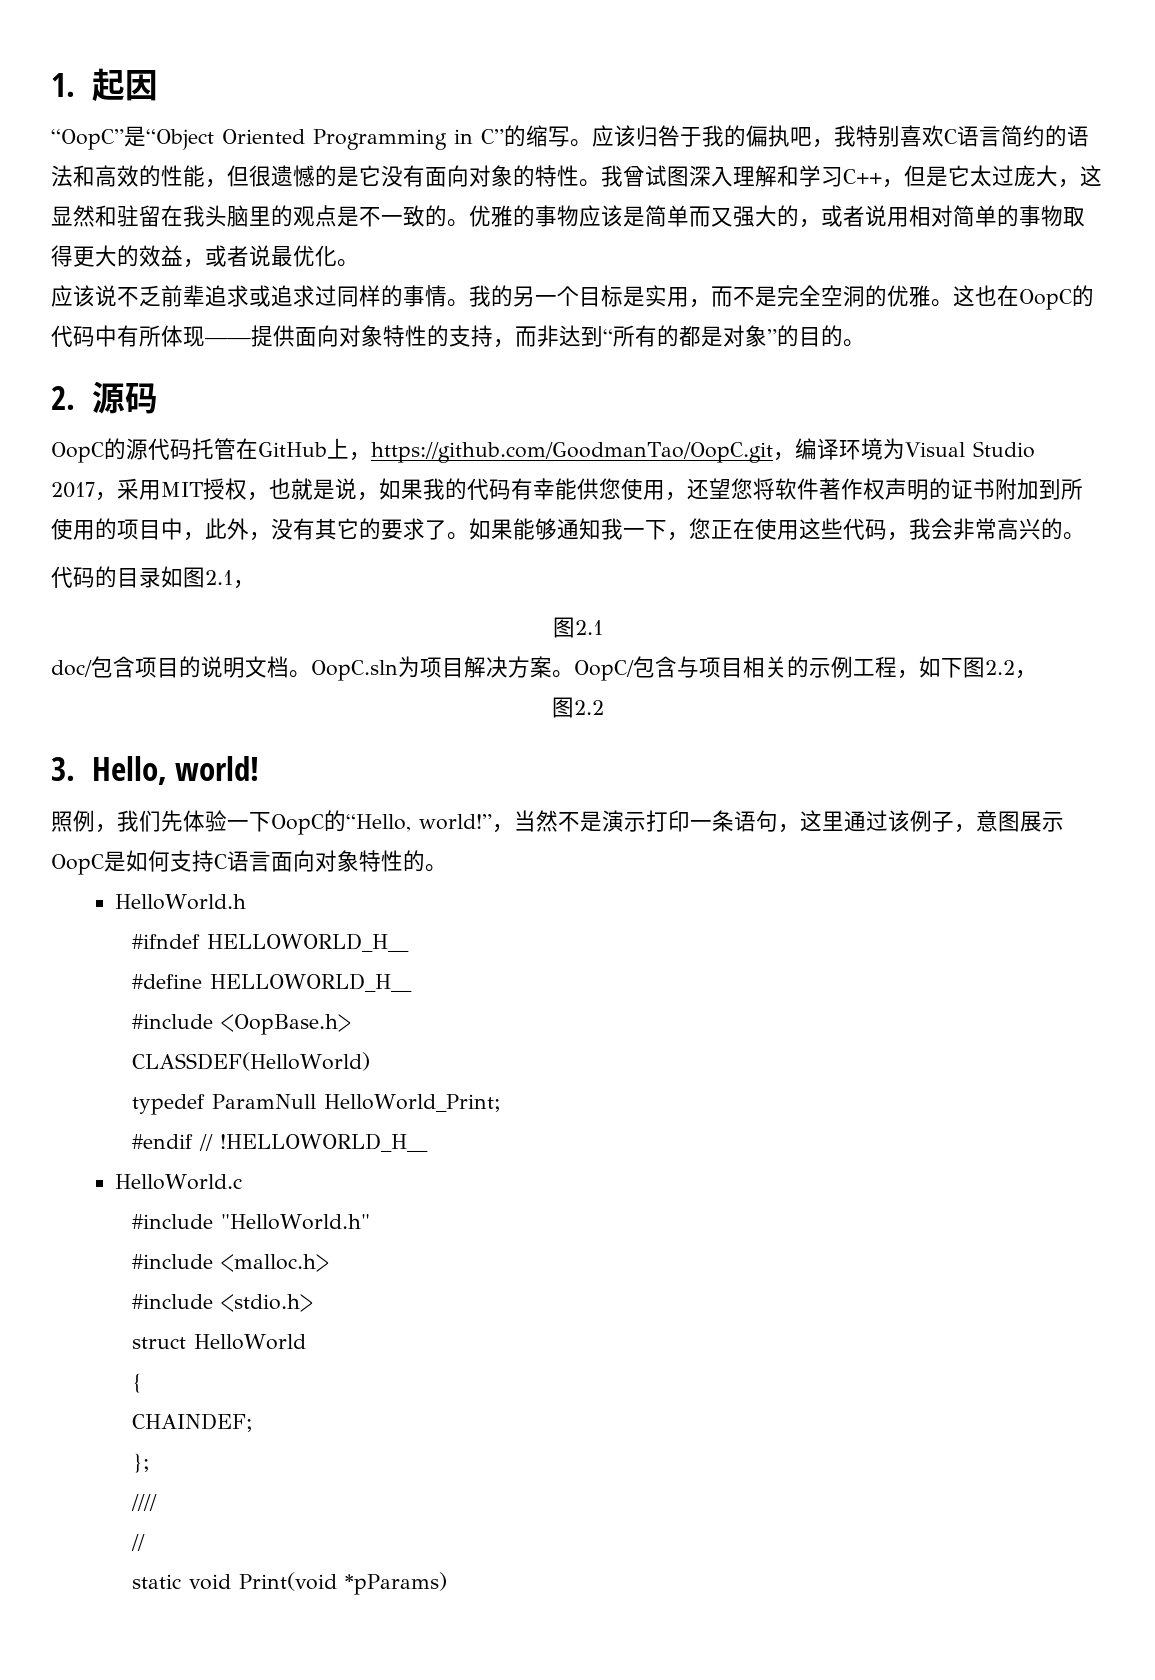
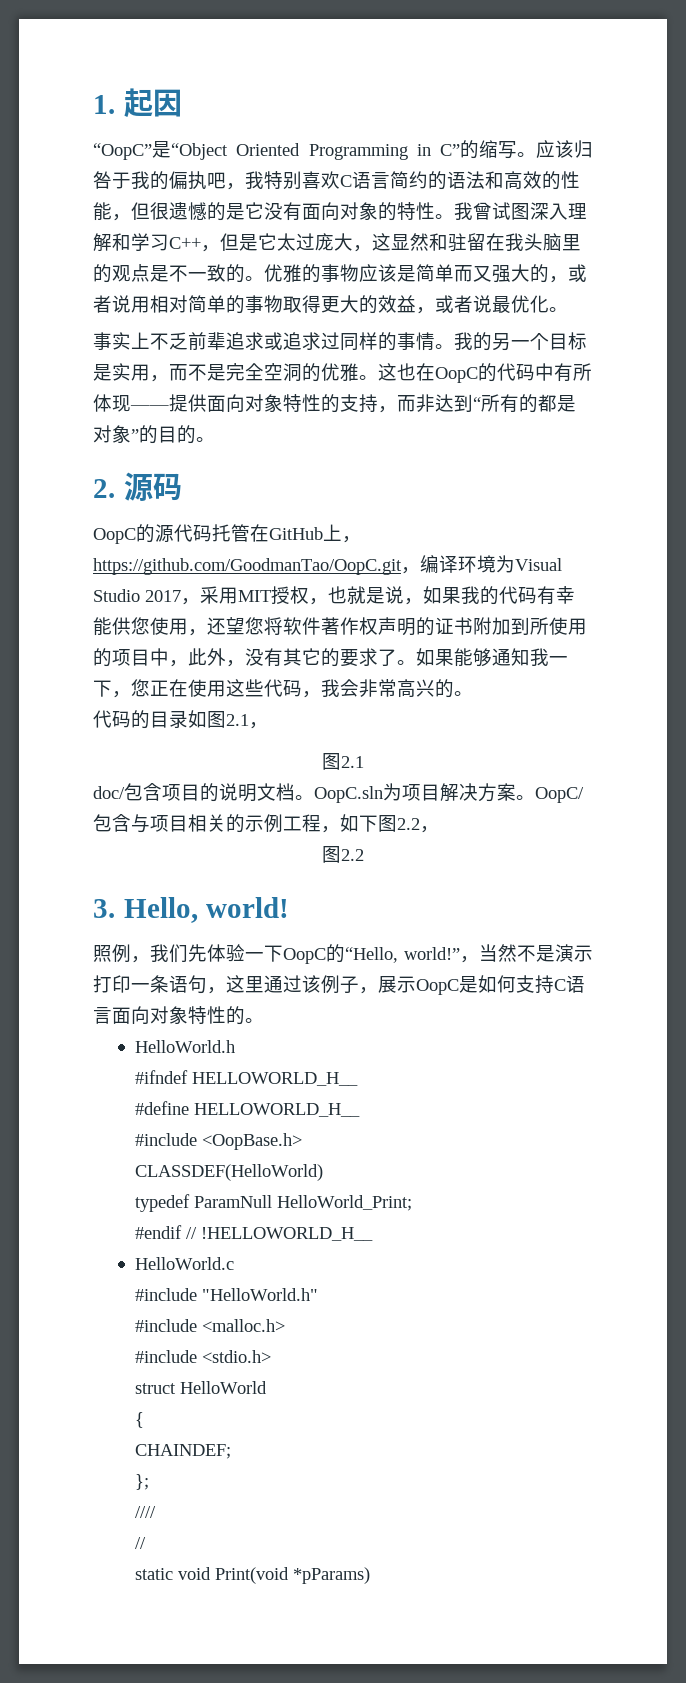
- 应该说不乏前辈追求或追求过同样的事情。
+ 事实上不乏前辈追求或追求过同样的事情。
- ，当然不是演示打印一条语句，这里通过该例子，意图展示OopC是如何支持C语言面向对象特性的。
+ ，当然不是演示打印一条语句，这里通过该例子，展示OopC是如何支持C语言面向对象特性的。

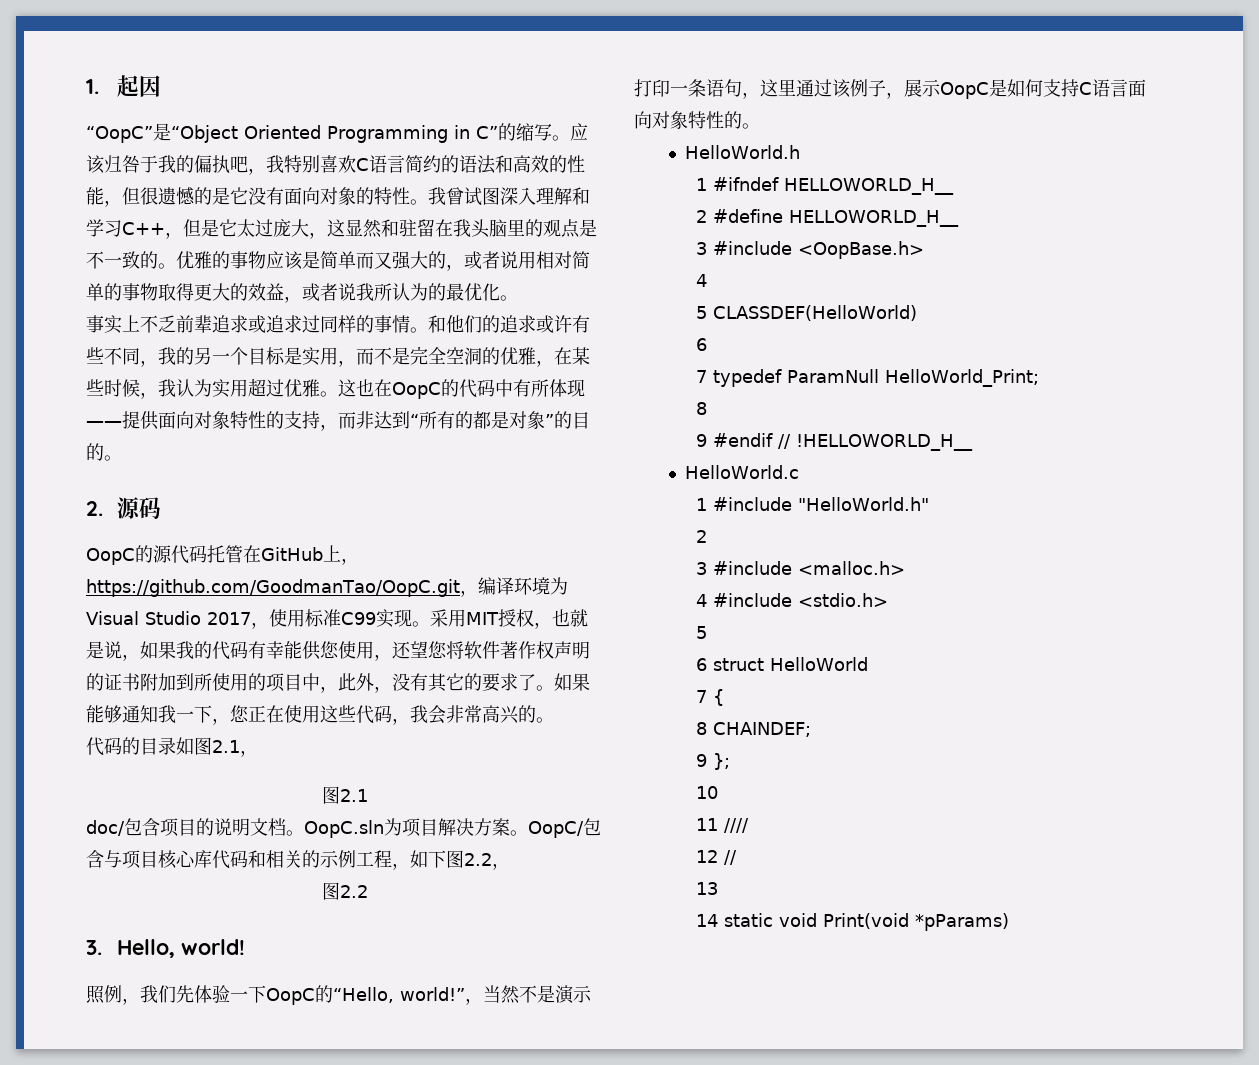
- 优雅的事物应该是简单而又强大的，或者说用相对简单的事物取得更大的效益，或者说最优化。
+ 优雅的事物应该是简单而又强大的，或者说用相对简单的事物取得更大的效益，或者说我所认为的最优化。
- 我的另一个目标是实用，而不是完全空洞的优雅。
+ 和他们的追求或许有些不同，我的另一个目标是实用，而不是完全空洞的优雅，在某些时候，我认为实用超过优雅。
- OopC的源代码托管在GitHub上，https://github.com/GoodmanTao/OopC.git，编译环境为Visual Studio 2017，采用MIT授权，也就是说，如果我的代码有幸能供您使用，还望您将软件著作权声明的证书附加到所使用的项目中，此外，没有其它的要求了。
+ OopC的源代码托管在GitHub上，https://github.com/GoodmanTao/OopC.git，编译环境为Visual Studio 2017，使用标准C99实现。采用MIT授权，也就是说，如果我的代码有幸能供您使用，还望您将软件著作权声明的证书附加到所使用的项目中，此外，没有其它的要求了。
- OopC/包含与项目相关的示例工程，如下图2.2，
+ OopC/包含与项目核心库代码和相关的示例工程，如下图2.2，
- #ifndef HELLOWORLD_H__
+ 1 #ifndef HELLOWORLD_H__
- #define HELLOWORLD_H__
+ 2 #define HELLOWORLD_H__
- #include <OopBase.h>
- CLASSDEF(HelloWorld)
- typedef ParamNull HelloWorld_Print;
- #endif // !HELLOWORLD_H__
+ 3 #include <OopBase.h>
+ 4
+ 5 CLASSDEF(HelloWorld)
+ 6
+ 7 typedef ParamNull HelloWorld_Print;
+ 8
+ 9 #endif // !HELLOWORLD_H__
- #include "HelloWorld.h"
- #include <malloc.h>
+ 1 #include "HelloWorld.h"
+ 2
+ 3 #include <malloc.h>
- #include <stdio.h>
- struct HelloWorld
+ 4 #include <stdio.h>
+ 5
+ 6 struct HelloWorld
- {
+ 7 {
- CHAINDEF;
+ 8 CHAINDEF;
- };
+ 9 };
- ////
- //
- static void Print(void *pParams)
+ 10
+ 11 ////
+ 12 //
+ 13
+ 14 static void Print(void *pParams)

